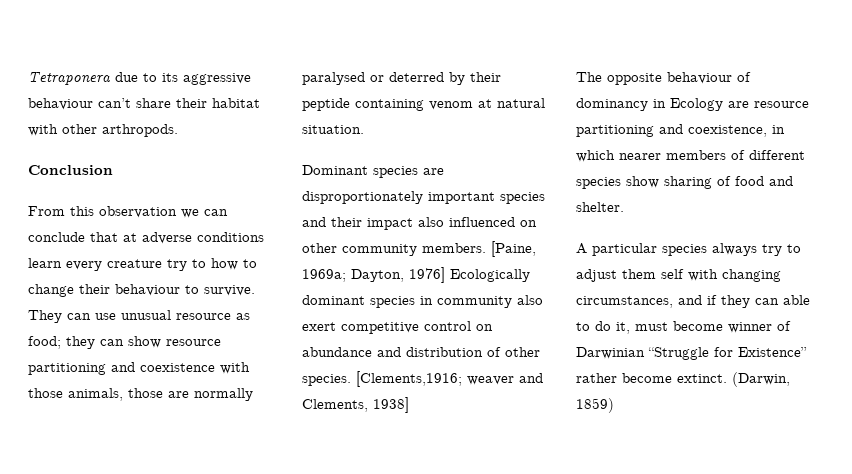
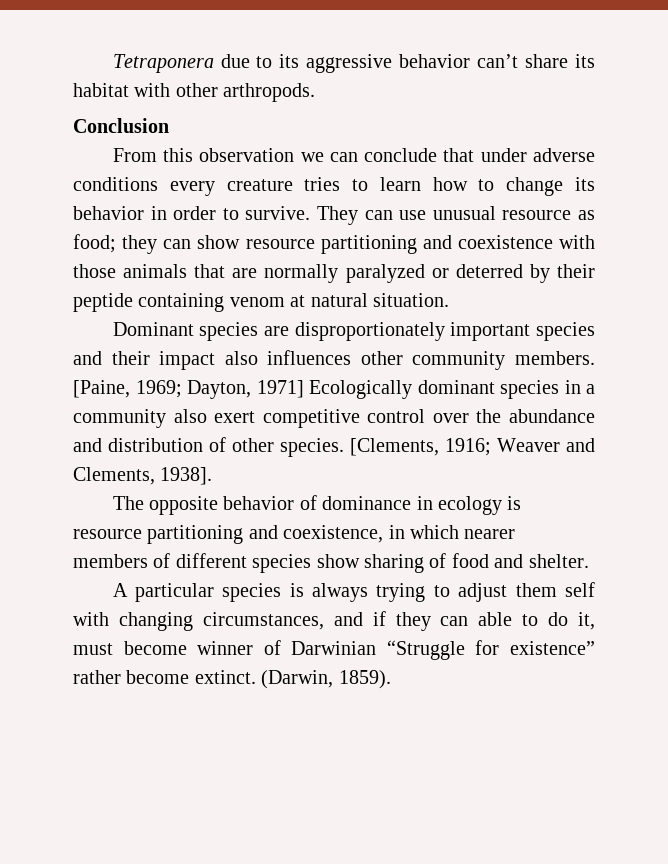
- Tetraponera due to its aggressive behaviour can’t share their habitat with other arthropods.
+ Tetraponera due to its aggressive behavior can’t share its habitat with other arthropods.
- From this observation we can conclude that at adverse conditions learn every creature try to how to change their behaviour to survive.
+ From this observation we can conclude that under adverse conditions every creature tries to learn how to change its behavior in order to survive.
- They can use unusual resource as food; they can show resource partitioning and coexistence with those animals, those are normally paralysed or deterred by their peptide containing venom at natural situation.
+ They can use unusual resource as food; they can show resource partitioning and coexistence with those animals that are normally paralyzed or deterred by their peptide containing venom at natural situation.
- Dominant species are disproportionately important species and their impact also influenced on other community members.
+ Dominant species are disproportionately important species and their impact also influences other community members.
- [Paine, 1969a; Dayton, 1976] Ecologically dominant species in community also exert competitive control on abundance and distribution of other species.
+ [Paine, 1969; Dayton, 1971] Ecologically dominant species in a community also exert competitive control over the abundance and distribution of other species.
- [Clements,1916; weaver and Clements, 1938]
+ [Clements, 1916; Weaver and Clements, 1938].
- The opposite behaviour of dominancy in Ecology are resource partitioning and coexistence, in which nearer members of different species show sharing of food and shelter.
+ The opposite behavior of dominance in ecology is resource partitioning and coexistence, in which nearer members of different species show sharing of food and shelter.
- A particular species always try to adjust them self with changing circumstances, and if they can able to do it, must become winner of Darwinian “Struggle for Existence” rather become extinct.
+ A particular species is always trying to adjust them self with changing circumstances, and if they can able to do it, must become winner of Darwinian “Struggle for existence” rather become extinct.
- (Darwin, 1859)
+ (Darwin, 1859).

